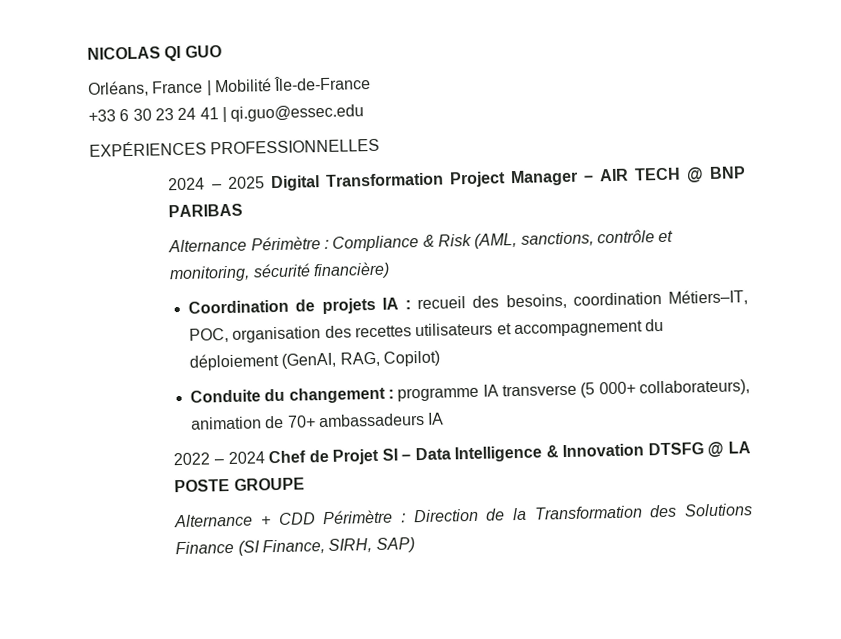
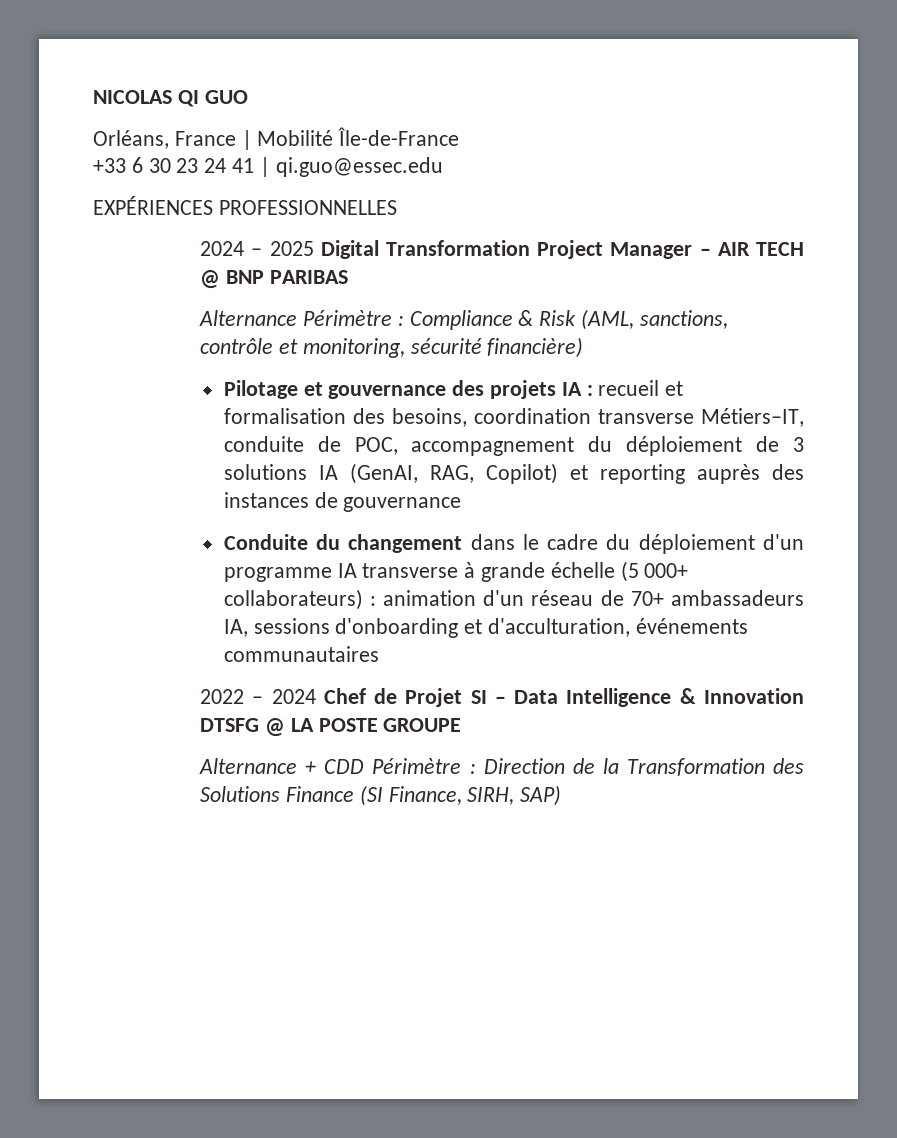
- Coordination de projets IA : recueil des besoins, coordination Métiers–IT, POC, organisation des recettes utilisateurs et accompagnement du déploiement (GenAI, RAG, Copilot)
- Conduite du changement : programme IA transverse (5 000+ collaborateurs), animation de 70+ ambassadeurs IA
+ Pilotage et gouvernance des projets IA : recueil et formalisation des besoins, coordination transverse Métiers–IT, conduite de POC, accompagnement du déploiement de 3 solutions IA (GenAI, RAG, Copilot) et reporting auprès des instances de gouvernance
+ Conduite du changement dans le cadre du déploiement d'un programme IA transverse à grande échelle (5 000+ collaborateurs) : animation d'un réseau de 70+ ambassadeurs IA, sessions d'onboarding et d'acculturation, événements communautaires

